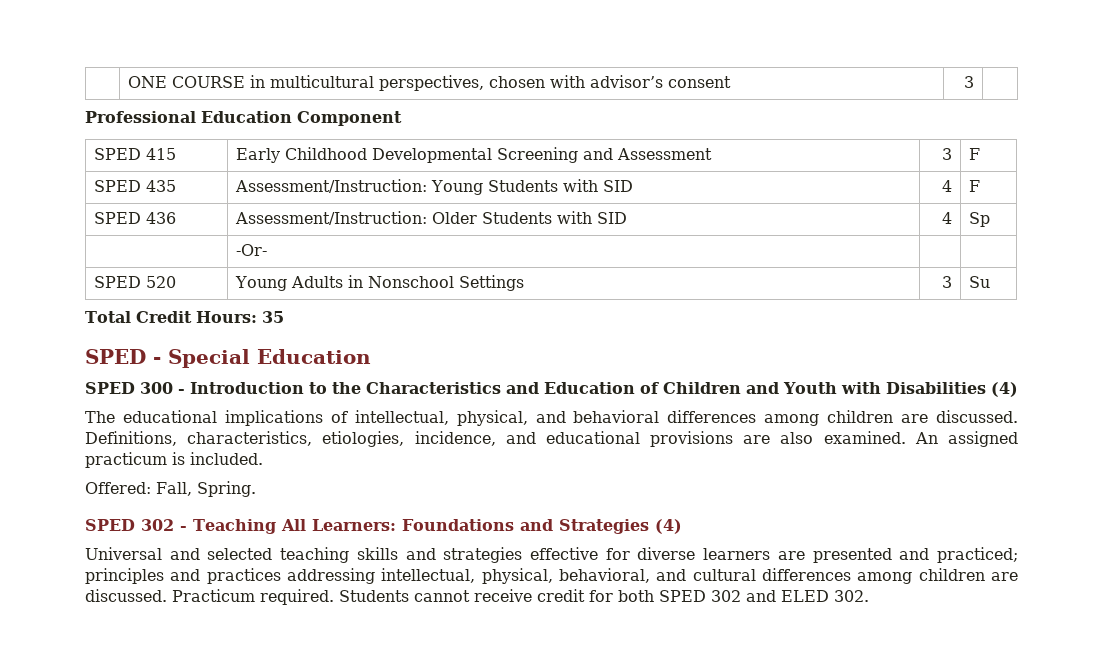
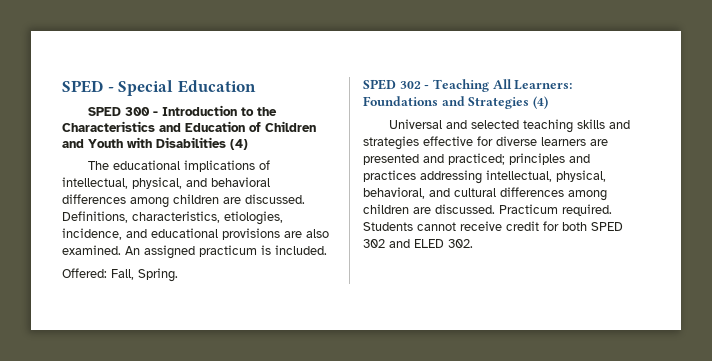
- | ONE COURSE in multicultural perspectives, chosen with advisor’s consent | 3 |
- Professional Education Component
- SPED 415 | Early Childhood Developmental Screening and Assessment | 3 | F
- SPED 435 | Assessment/Instruction: Young Students with SID | 4 | F
- SPED 436 | Assessment/Instruction: Older Students with SID | 4 | Sp
- | -Or- | |
- SPED 520 | Young Adults in Nonschool Settings | 3 | Su
- Total Credit Hours: 35

